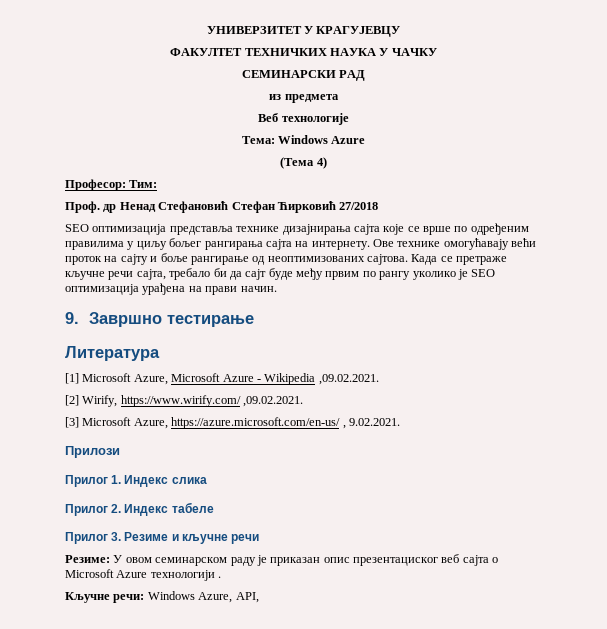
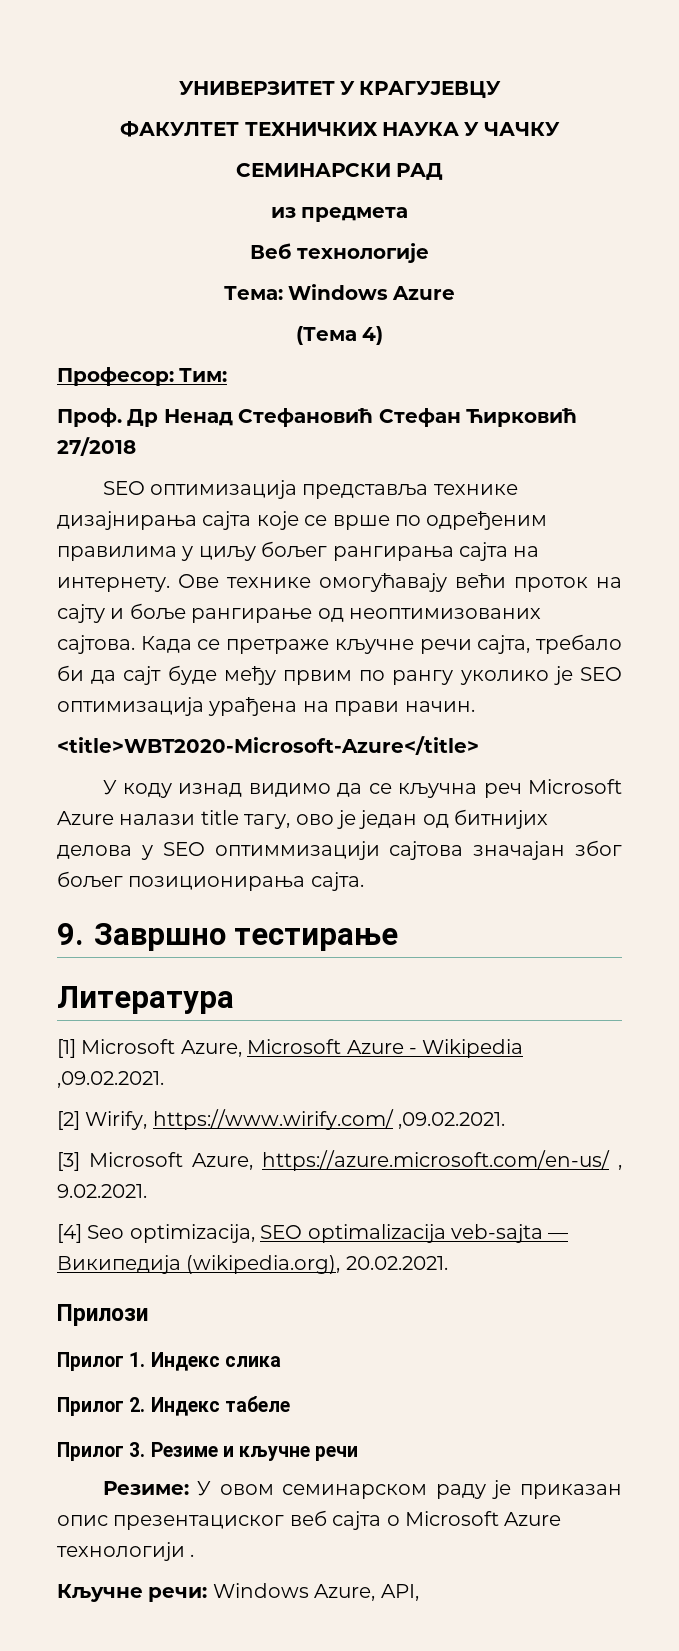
- Проф. др Ненад Стефановић Стефан Ћирковић 27/2018
+ Проф. Др Ненад Стефановић Стефан Ћирковић 27/2018
+ <title>WBT2020-Microsoft-Azure</title>
+ У коду изнад видимо да се кључна реч Microsoft Azure налази title тагу, ово је један од битнијих делова у SEO оптиммизацији сајтова значајан због бољег позиционирања сајта.
+ [4] Seo optimizacija, SEO optimalizacija veb-sajta — Википедија (wikipedia.org), 20.02.2021.

